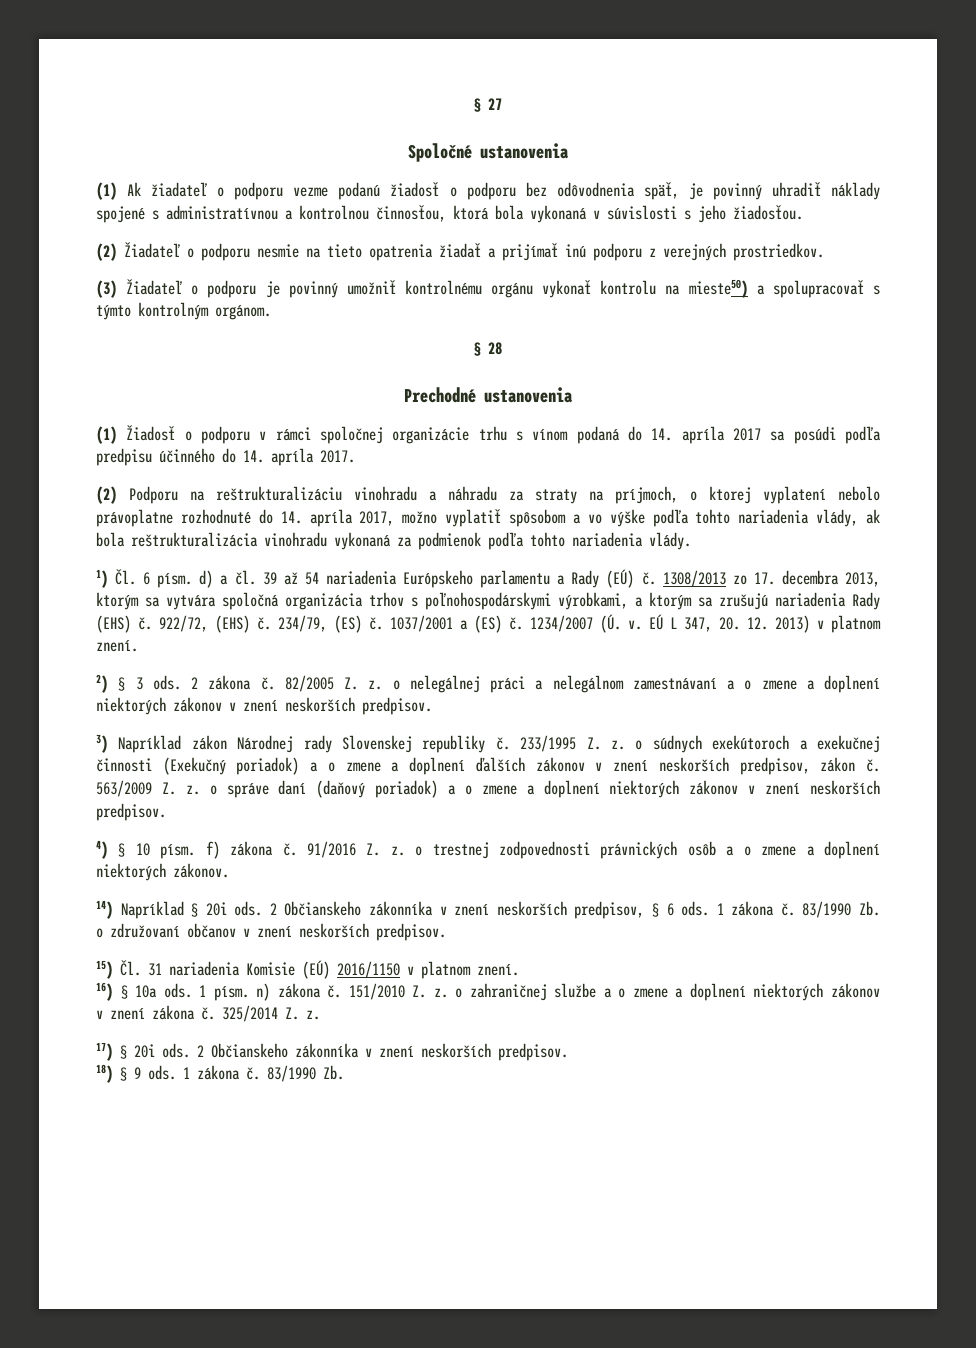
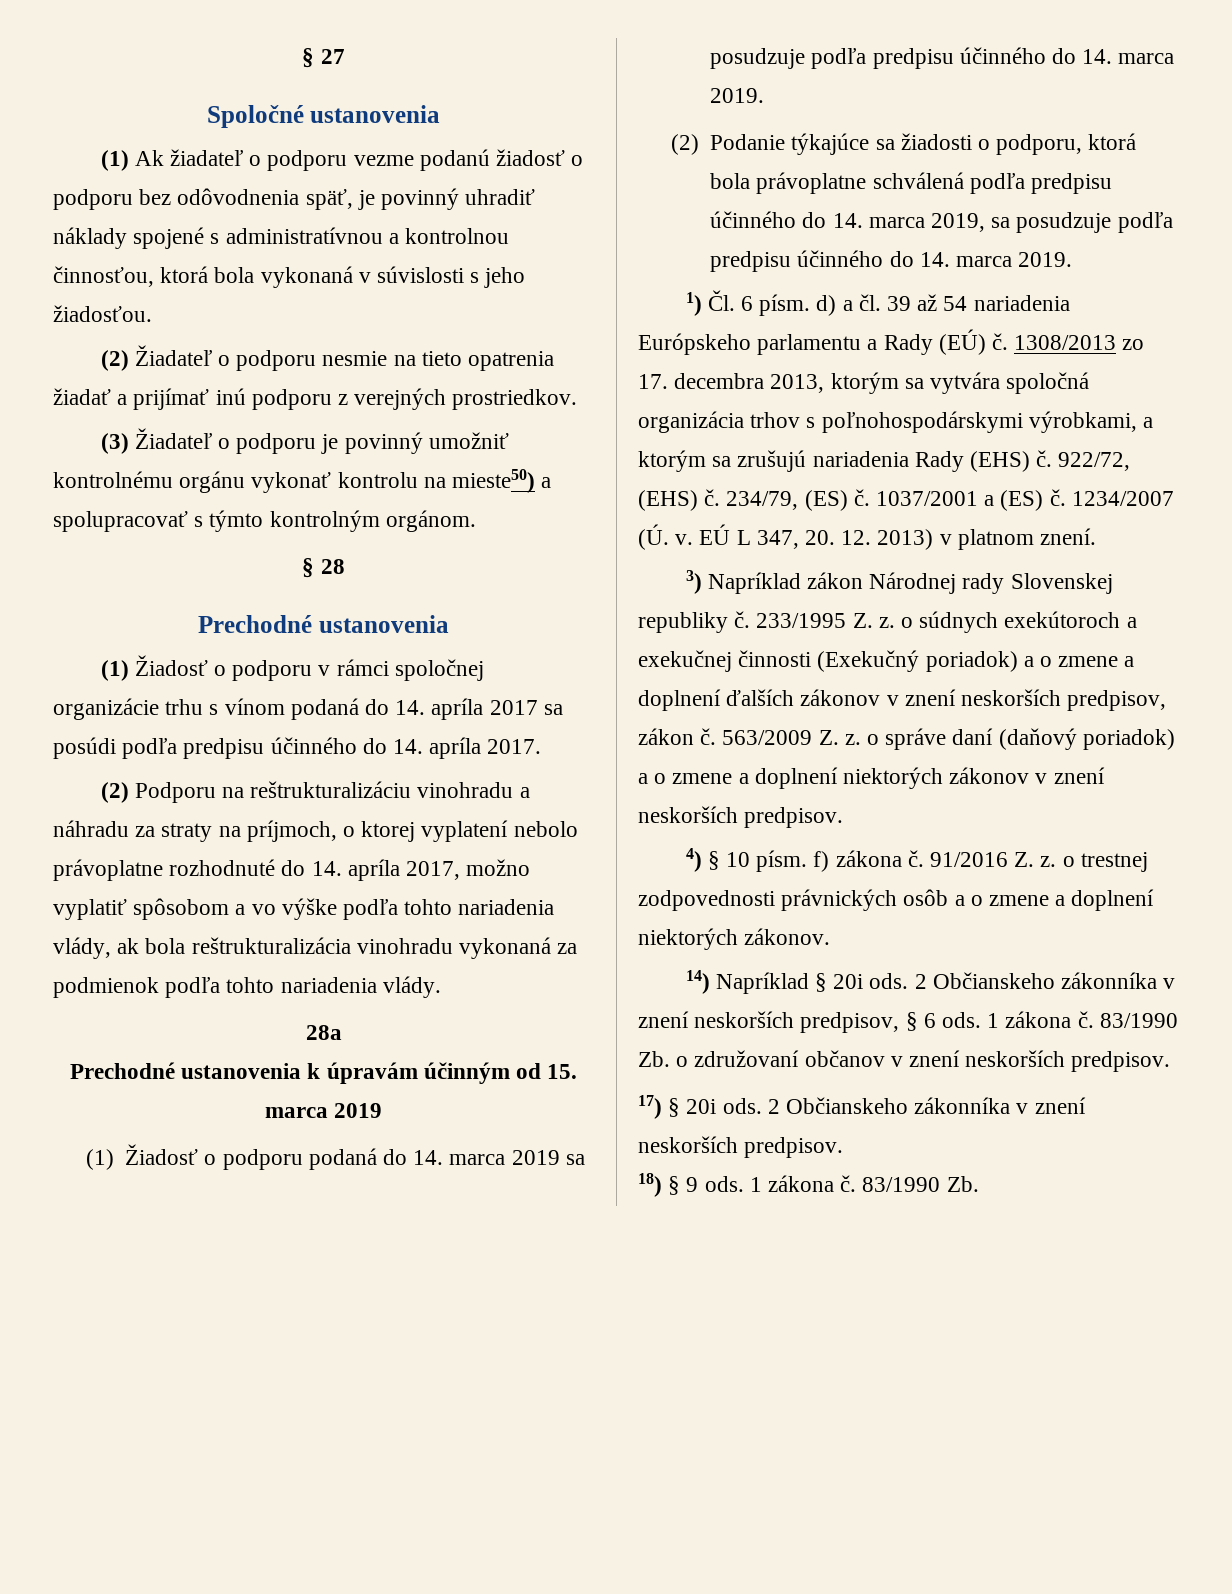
+ 28a
+ Prechodné ustanovenia k úpravám účinným od 15. marca 2019
+ (1) Žiadosť o podporu podaná do 14. marca 2019 sa posudzuje podľa predpisu účinného do 14. marca 2019.
+ (2) Podanie týkajúce sa žiadosti o podporu, ktorá bola právoplatne schválená podľa predpisu účinného do 14. marca 2019, sa posudzuje podľa predpisu účinného do 14. marca 2019.
- 2) § 3 ods. 2 zákona č. 82/2005 Z. z. o nelegálnej práci a nelegálnom zamestnávaní a o zmene a doplnení niektorých zákonov v znení neskorších predpisov.
- 15) Čl. 31 nariadenia Komisie (EÚ) 2016/1150 v platnom znení.
- 16) § 10a ods. 1 písm. n) zákona č. 151/2010 Z. z. o zahraničnej službe a o zmene a doplnení niektorých zákonov v znení zákona č. 325/2014 Z. z.

